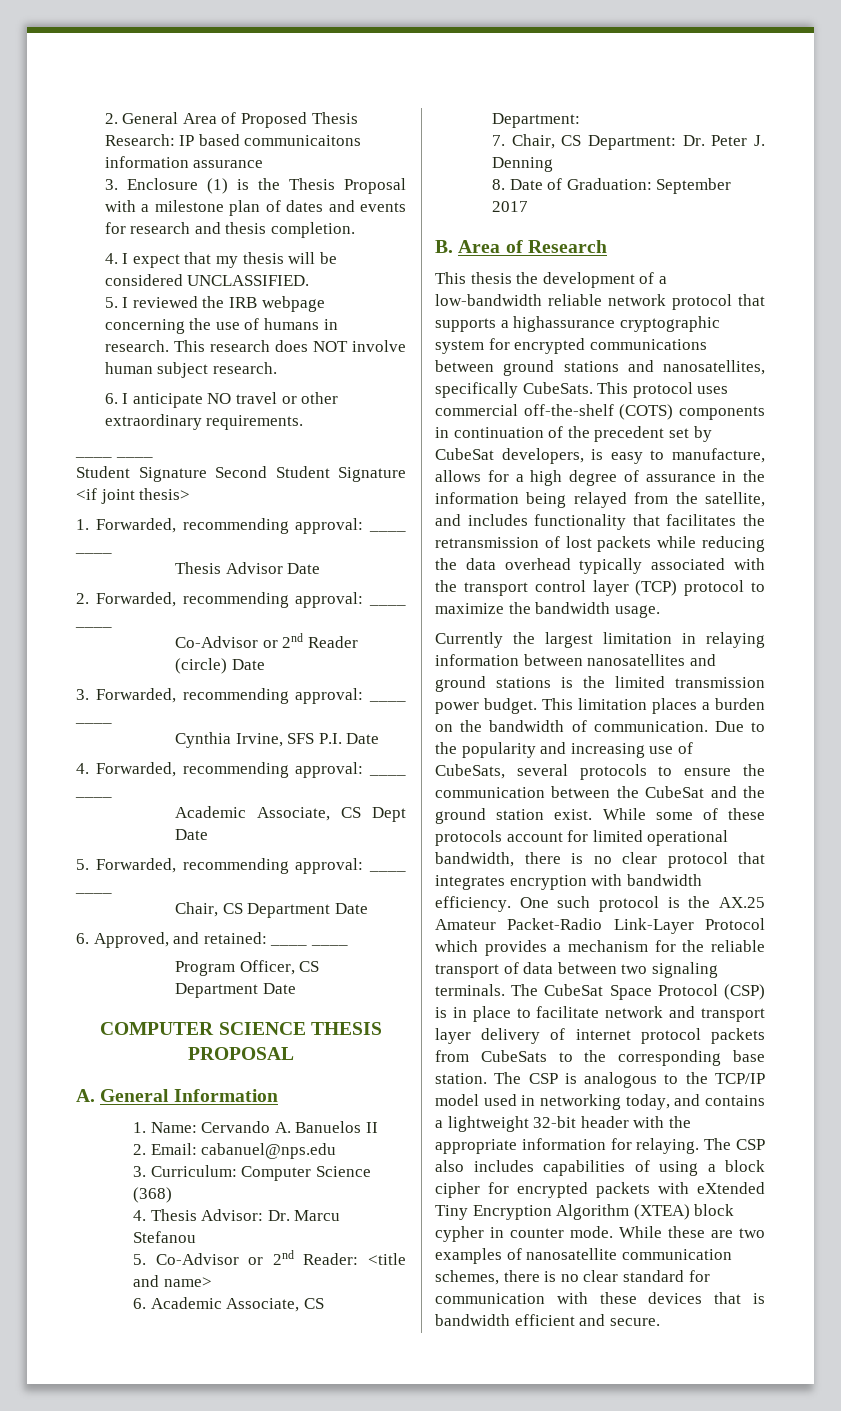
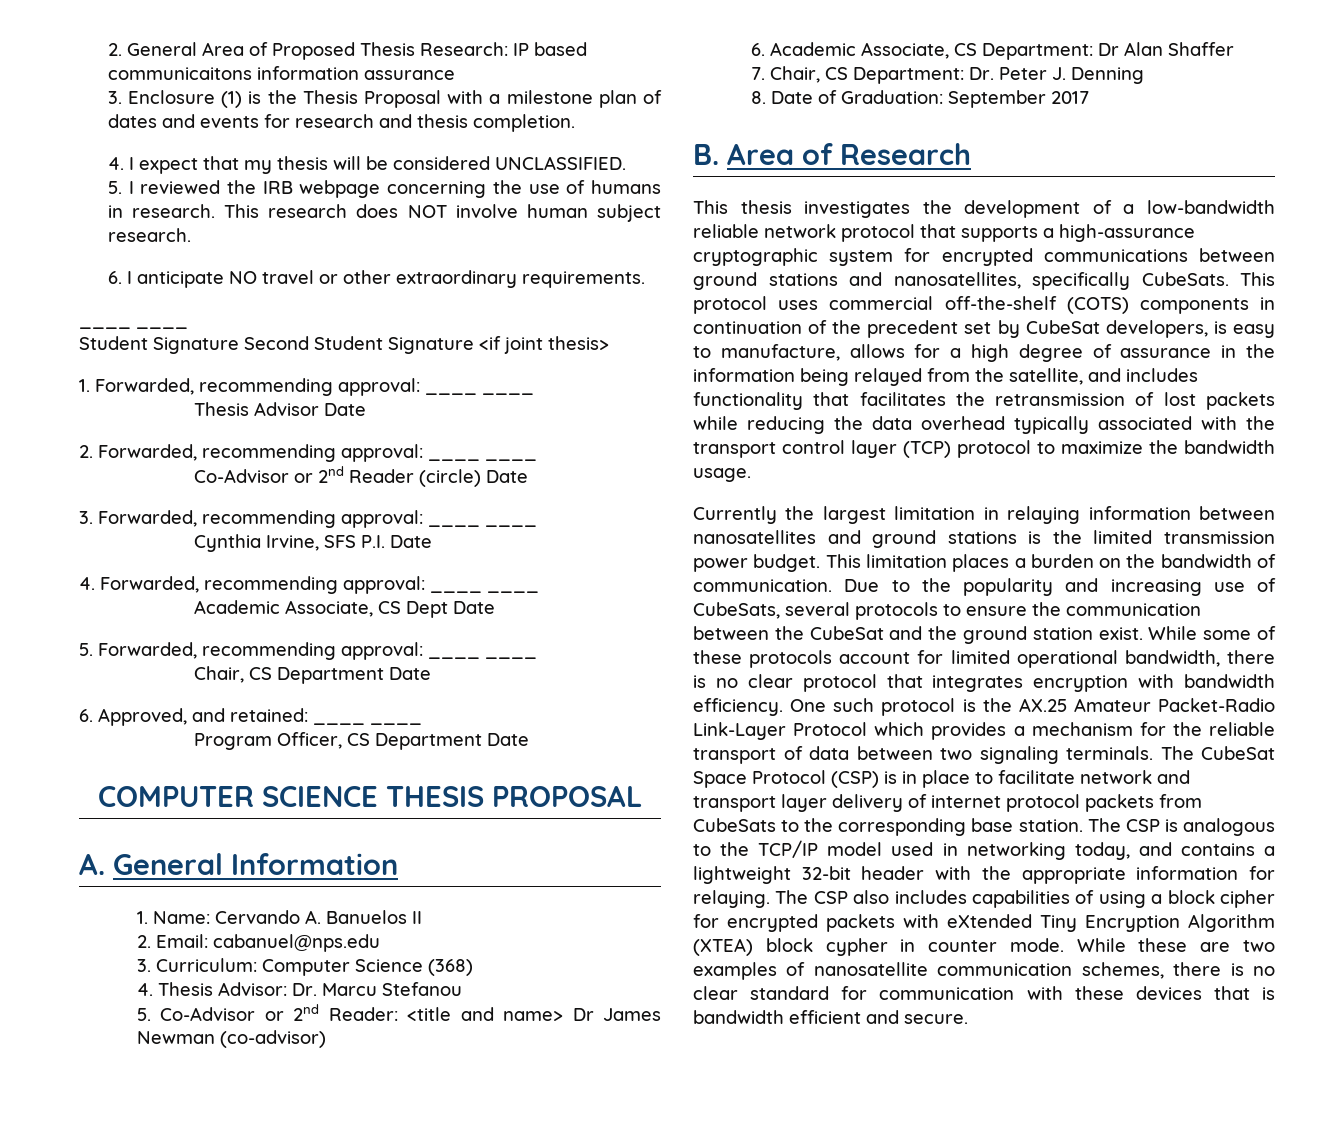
- 5. Co-Advisor or 2nd Reader: <title and name>
+ 5. Co-Advisor or 2nd Reader: <title and name> Dr James Newman (co-advisor)
- 6. Academic Associate, CS Department:
+ 6. Academic Associate, CS Department: Dr Alan Shaffer
- This thesis the development of a low-bandwidth reliable network protocol that supports a highassurance cryptographic system for encrypted communications between ground stations and nanosatellites, specifically CubeSats.
+ This thesis investigates the development of a low-bandwidth reliable network protocol that supports a high-assurance cryptographic system for encrypted communications between ground stations and nanosatellites, specifically CubeSats.

